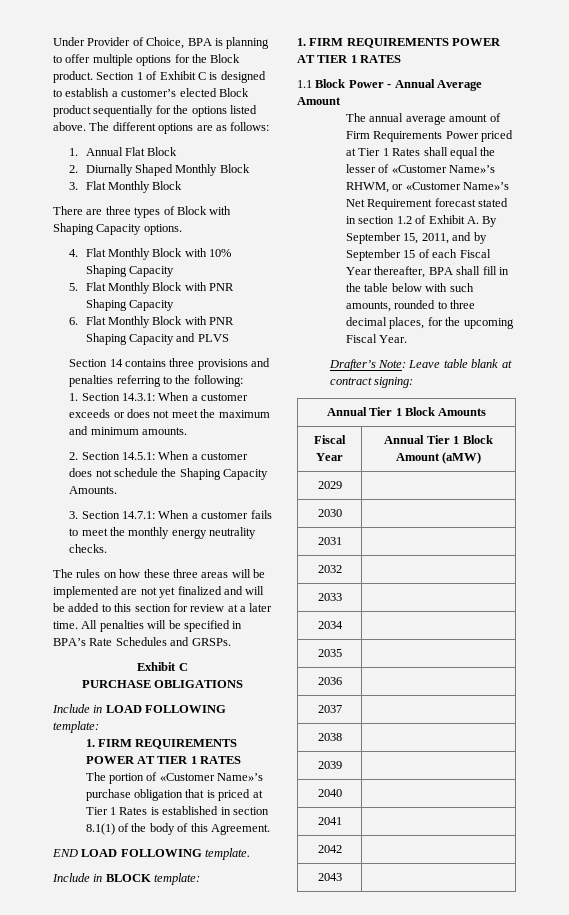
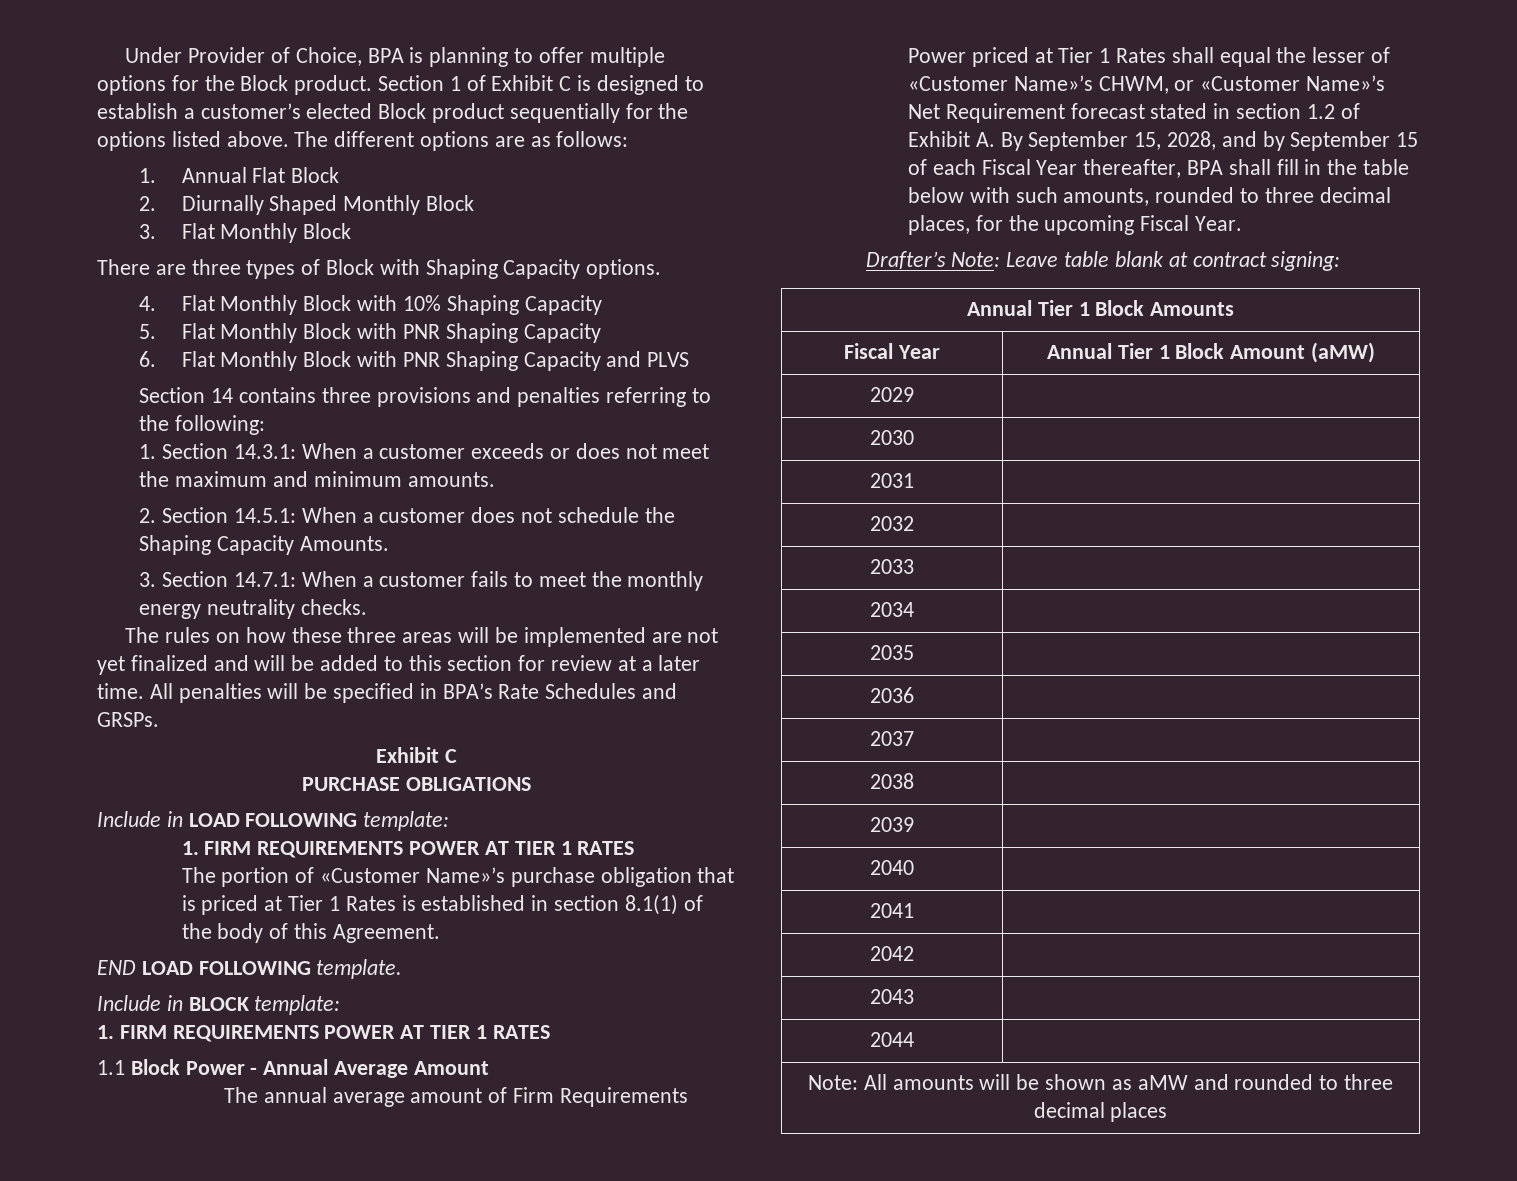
- The annual average amount of Firm Requirements Power priced at Tier 1 Rates shall equal the lesser of «Customer Name»’s RHWM, or «Customer Name»’s Net Requirement forecast stated in section 1.2 of Exhibit A. By September 15, 2011, and by September 15 of each Fiscal Year thereafter, BPA shall fill in the table below with such amounts, rounded to three decimal places, for the upcoming Fiscal Year.
+ The annual average amount of Firm Requirements Power priced at Tier 1 Rates shall equal the lesser of «Customer Name»’s CHWM, or «Customer Name»’s Net Requirement forecast stated in section 1.2 of Exhibit A. By September 15, 2028, and by September 15 of each Fiscal Year thereafter, BPA shall fill in the table below with such amounts, rounded to three decimal places, for the upcoming Fiscal Year.
+ 2044 |
+ Note: All amounts will be shown as aMW and rounded to three decimal places

